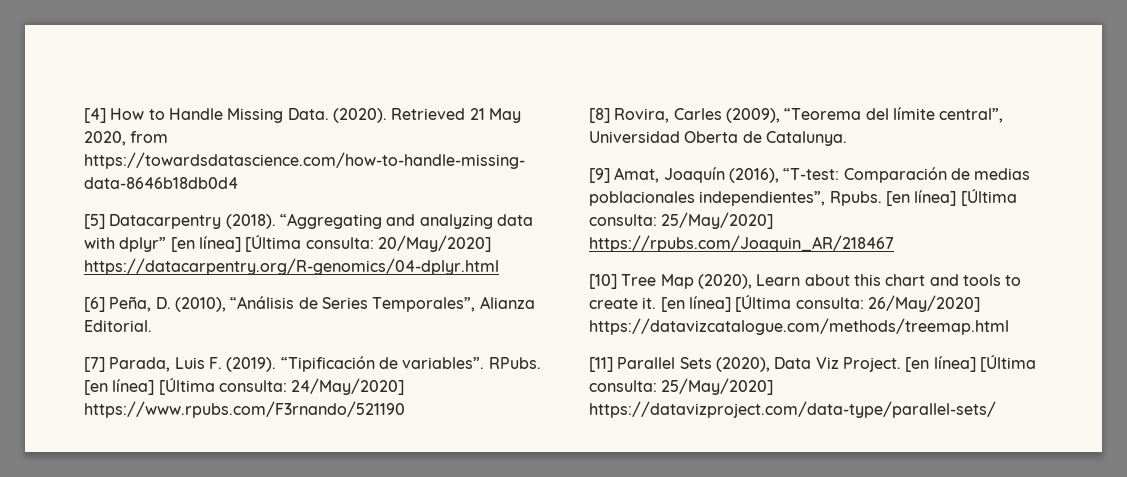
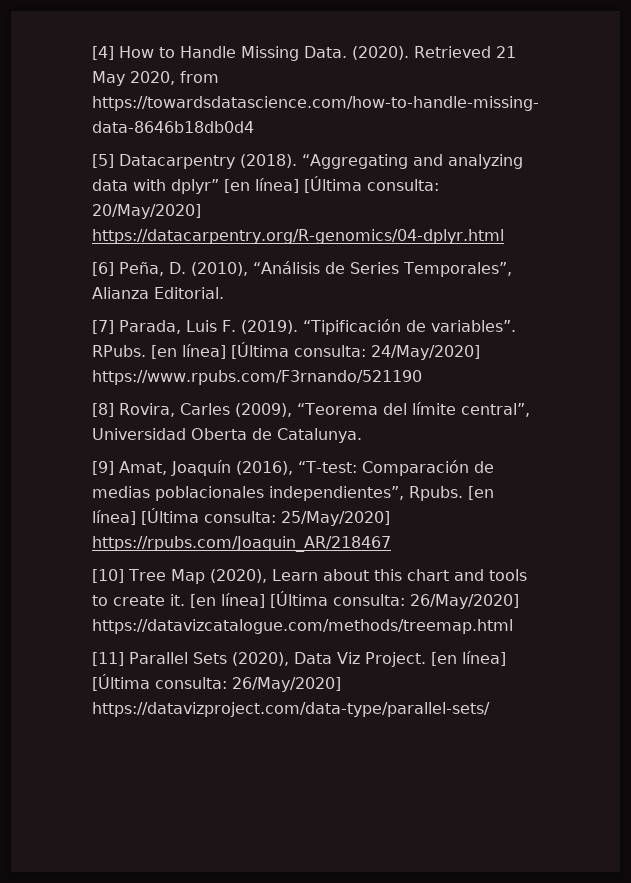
- [en línea] [Última consulta: 25/May/2020] https://datavizproject.com/data-type/parallel-sets/
+ [en línea] [Última consulta: 26/May/2020] https://datavizproject.com/data-type/parallel-sets/

